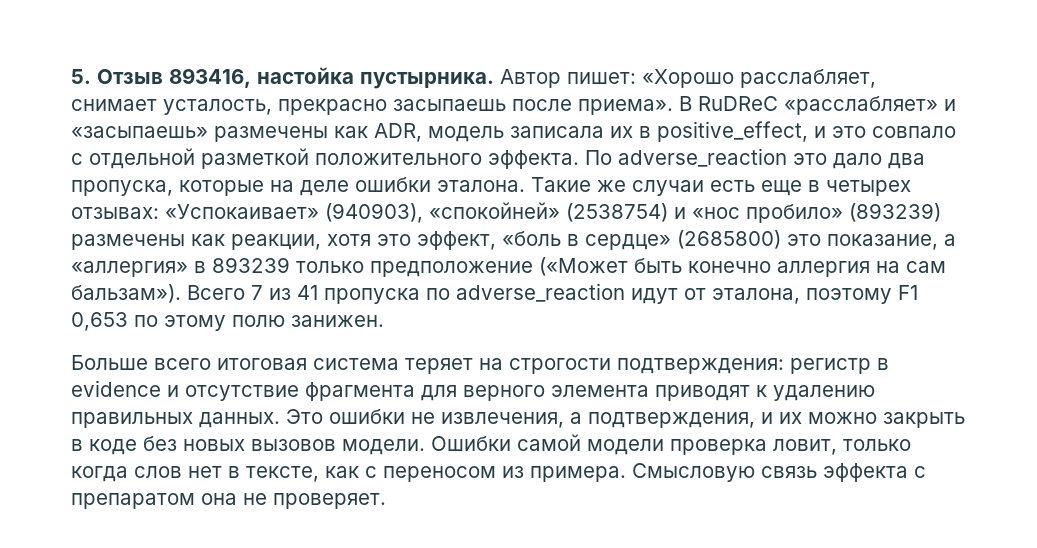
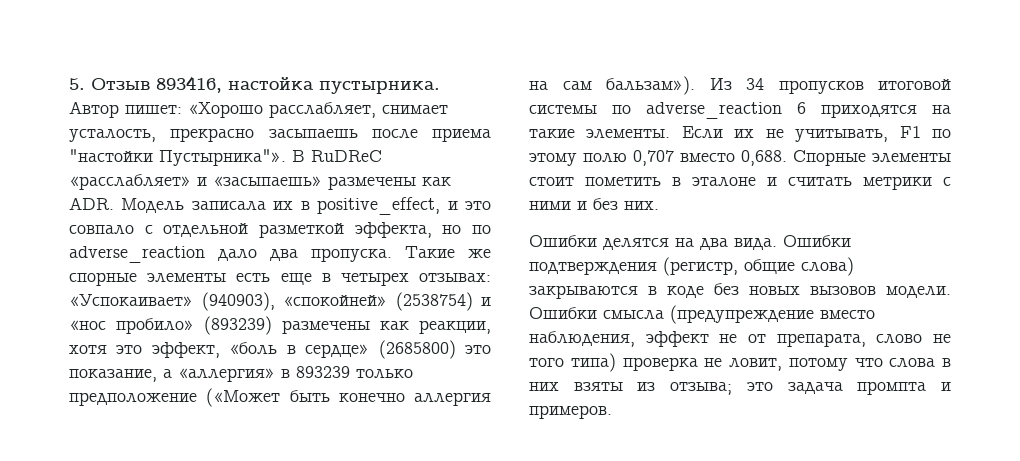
- Автор пишет: «Хорошо расслабляет, снимает усталость, прекрасно засыпаешь после приема».
+ Автор пишет: «Хорошо расслабляет, снимает усталость, прекрасно засыпаешь после приема "настойки Пустырника"».
- В RuDReC «расслабляет» и «засыпаешь» размечены как ADR, модель записала их в positive_effect, и это совпало с отдельной разметкой положительного эффекта. По adverse_reaction это дало два пропуска, которые на деле ошибки эталона. Такие же случаи есть еще в четырех отзывах: «Успокаивает» (940903), «спокойней» (2538754) и «нос пробило» (893239) размечены как реакции, хотя это эффект, «боль в сердце» (2685800) это показание, а «аллергия» в 893239 только предположение («Может быть конечно аллергия на сам бальзам»).
+ В RuDReC «расслабляет» и «засыпаешь» размечены как ADR. Модель записала их в positive_effect, и это совпало с отдельной разметкой эффекта, но по adverse_reaction дало два пропуска. Такие же спорные элементы есть еще в четырех отзывах: «Успокаивает» (940903), «спокойней» (2538754) и «нос пробило» (893239) размечены как реакции, хотя это эффект, «боль в сердце» (2685800) это показание, а «аллергия» в 893239 только предположение («Может быть конечно аллергия на сам бальзам»).
- Всего 7 из 41 пропуска по adverse_reaction идут от эталона, поэтому F1 0,653 по этому полю занижен.
- Больше всего итоговая система теряет на строгости подтверждения: регистр в evidence и отсутствие фрагмента для верного элемента приводят к удалению правильных данных. Это ошибки не извлечения, а подтверждения, и их можно закрыть в коде без новых вызовов модели.
+ Из 34 пропусков итоговой системы по adverse_reaction 6 приходятся на такие элементы. Если их не учитывать, F1 по этому полю 0,707 вместо 0,688. Спорные элементы стоит пометить в эталоне и считать метрики с ними и без них.
+ Ошибки делятся на два вида. Ошибки подтверждения (регистр, общие слова) закрываются в коде без новых вызовов модели.
- Ошибки самой модели проверка ловит, только когда слов нет в тексте, как с переносом из примера. Смысловую связь эффекта с препаратом она не проверяет.
+ Ошибки смысла (предупреждение вместо наблюдения, эффект не от препарата, слово не того типа) проверка не ловит, потому что слова в них взяты из отзыва; это задача промпта и примеров.

